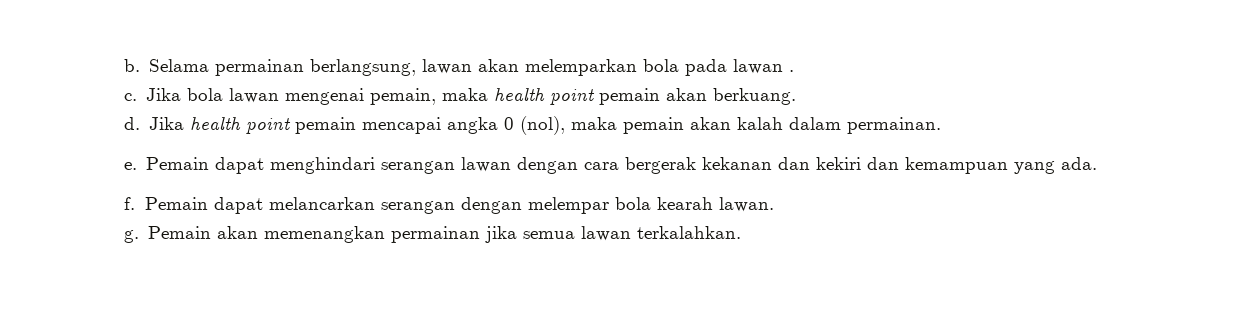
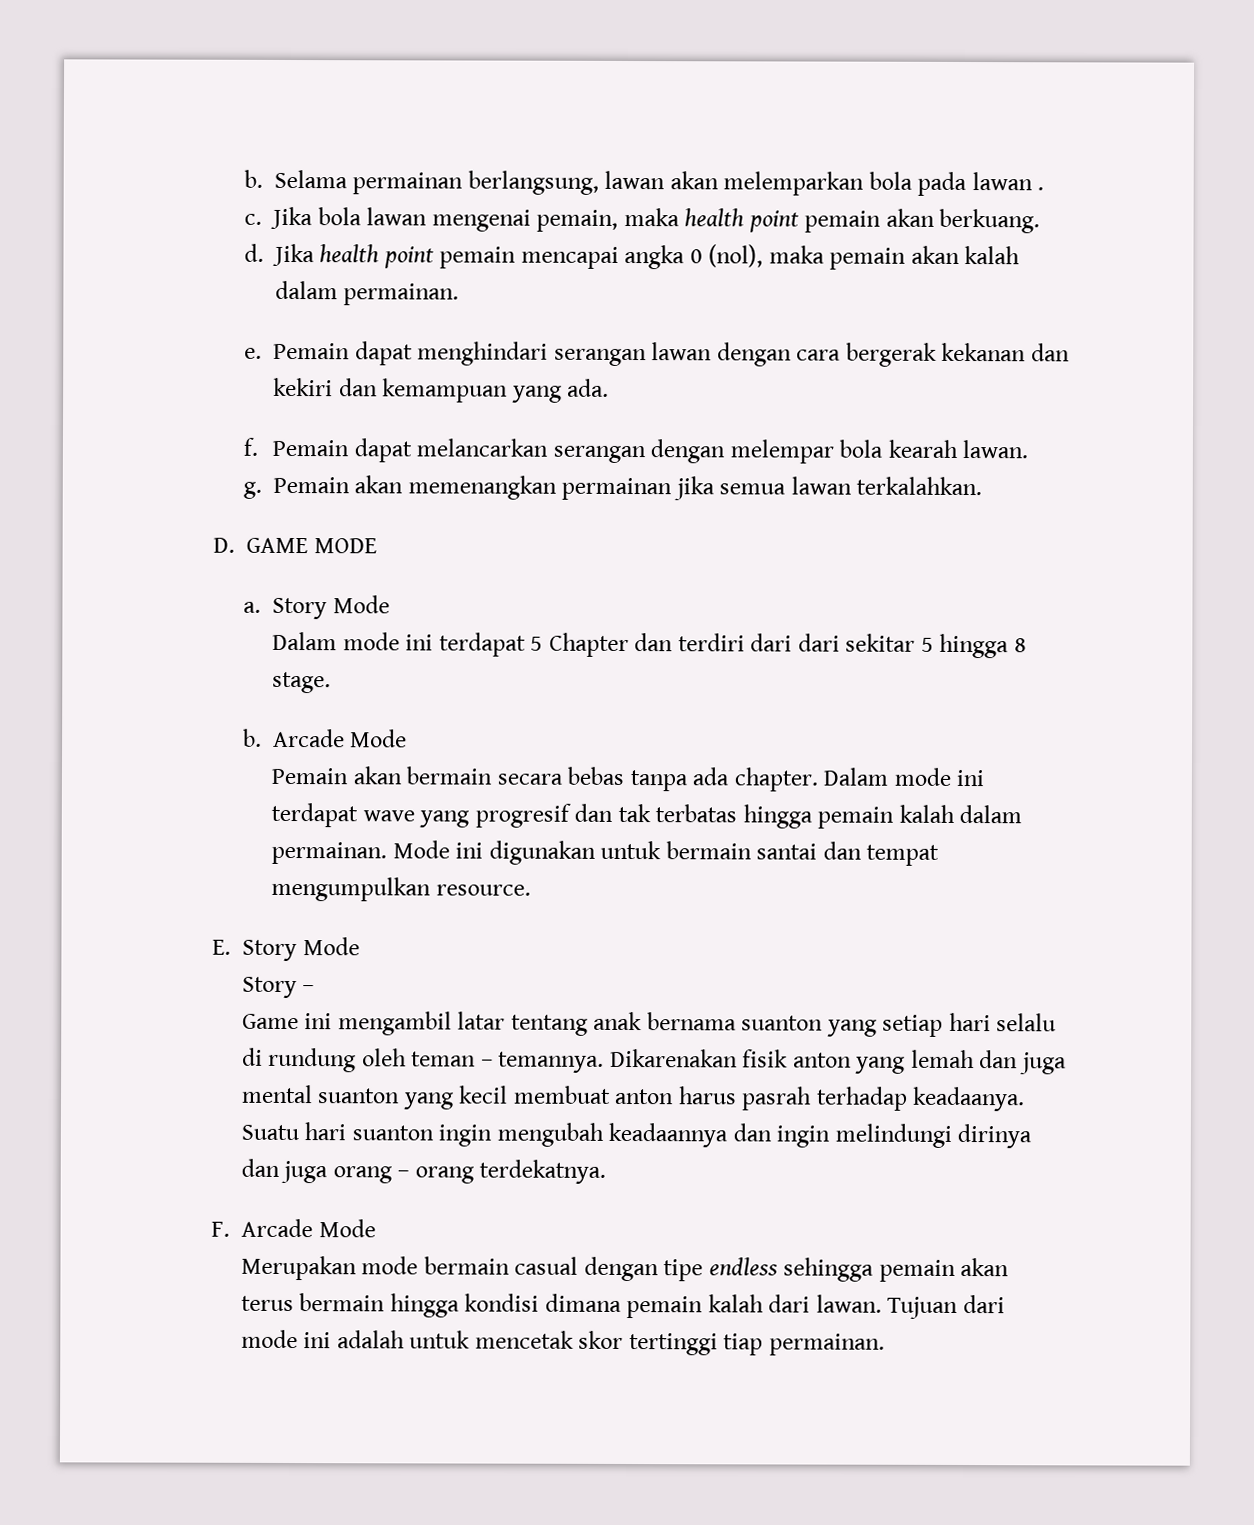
+ D. GAME MODE
+ a. Story Mode
+ Dalam mode ini terdapat 5 Chapter dan terdiri dari dari sekitar 5 hingga 8 stage.
+ b. Arcade Mode
+ Pemain akan bermain secara bebas tanpa ada chapter. Dalam mode ini terdapat wave yang progresif dan tak terbatas hingga pemain kalah dalam permainan. Mode ini digunakan untuk bermain santai dan tempat mengumpulkan resource.
+ E. Story Mode
+ Story –
+ Game ini mengambil latar tentang anak bernama suanton yang setiap hari selalu di rundung oleh teman – temannya. Dikarenakan fisik anton yang lemah dan juga mental suanton yang kecil membuat anton harus pasrah terhadap keadaanya. Suatu hari suanton ingin mengubah keadaannya dan ingin melindungi dirinya dan juga orang – orang terdekatnya.
+ F. Arcade Mode
+ Merupakan mode bermain casual dengan tipe endless sehingga pemain akan terus bermain hingga kondisi dimana pemain kalah dari lawan. Tujuan dari mode ini adalah untuk mencetak skor tertinggi tiap permainan.

